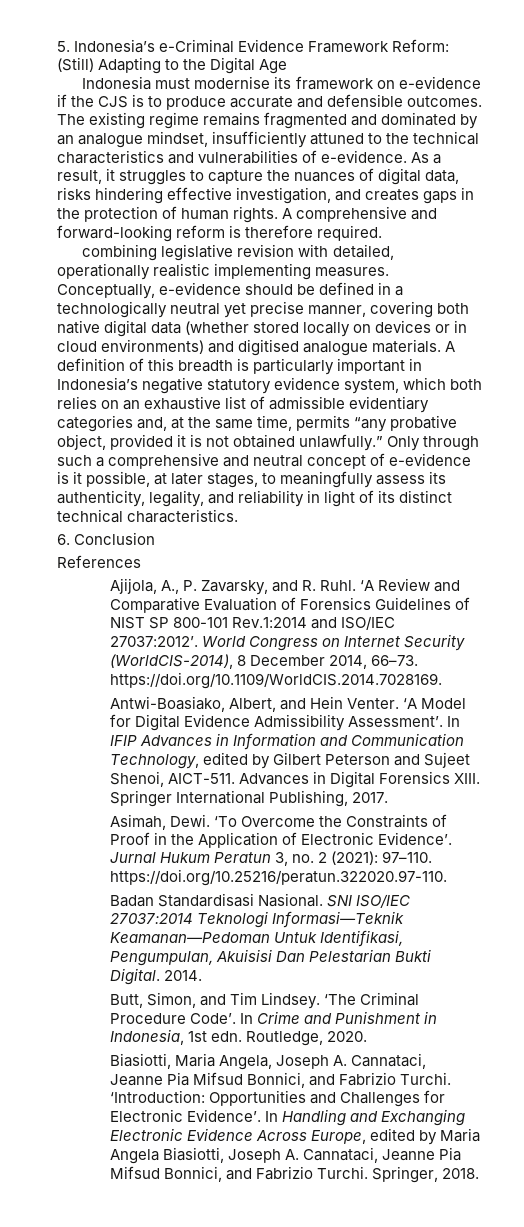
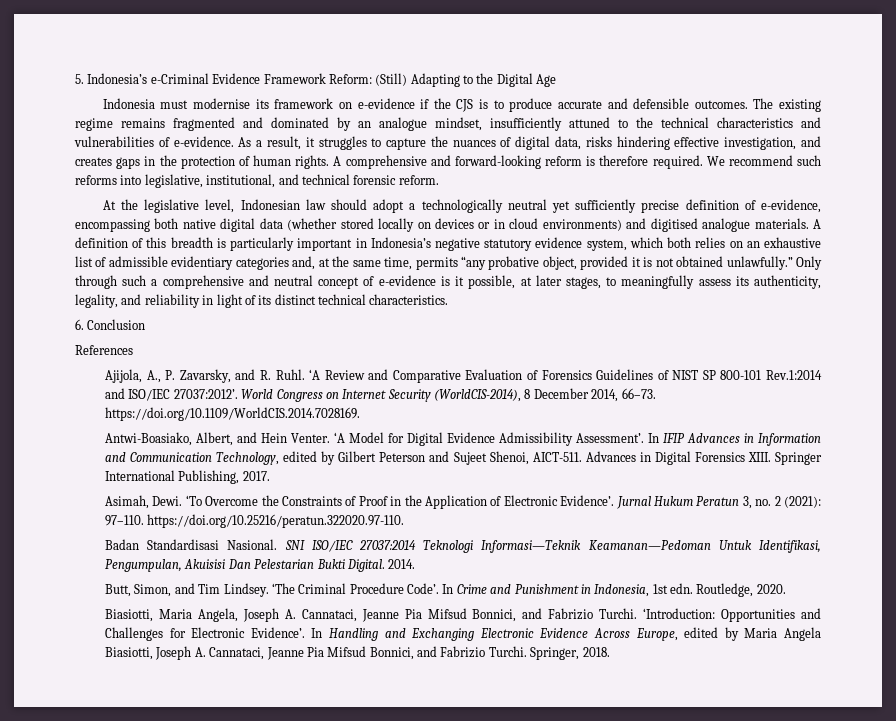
- A comprehensive and forward-looking reform is therefore required.
- combining legislative revision with detailed, operationally realistic implementing measures. Conceptually, e-evidence should be defined in a technologically neutral yet precise manner, covering both native digital data (whether stored locally on devices or in cloud environments) and digitised analogue materials.
+ A comprehensive and forward-looking reform is therefore required. We recommend such reforms into legislative, institutional, and technical forensic reform.
+ At the legislative level, Indonesian law should adopt a technologically neutral yet sufficiently precise definition of e-evidence, encompassing both native digital data (whether stored locally on devices or in cloud environments) and digitised analogue materials.

